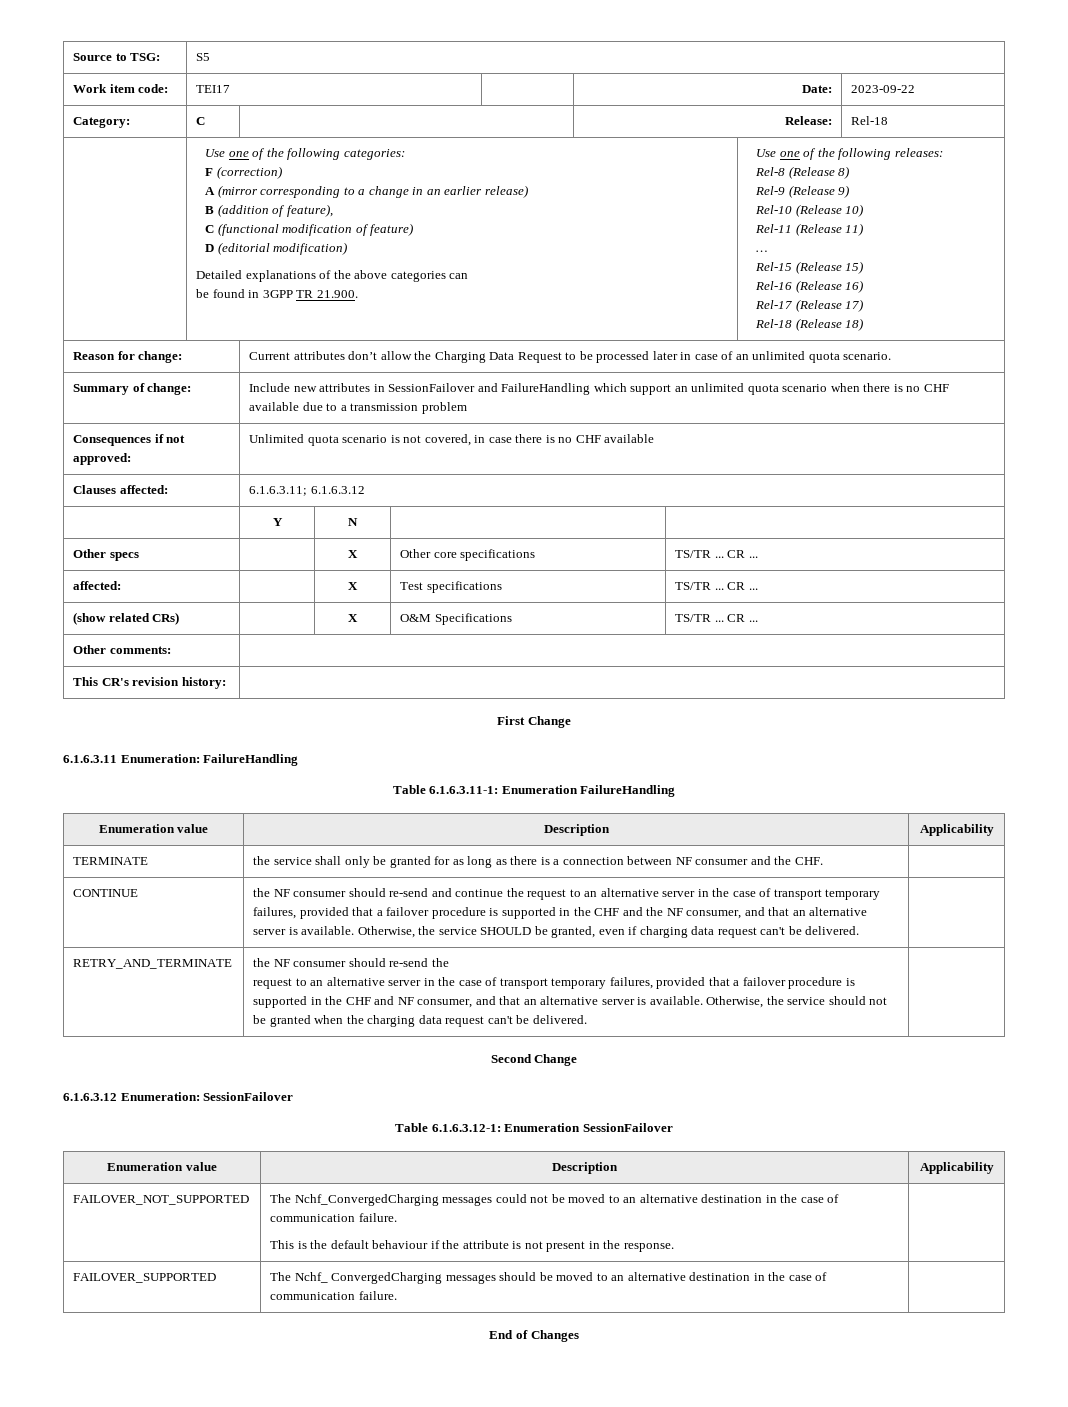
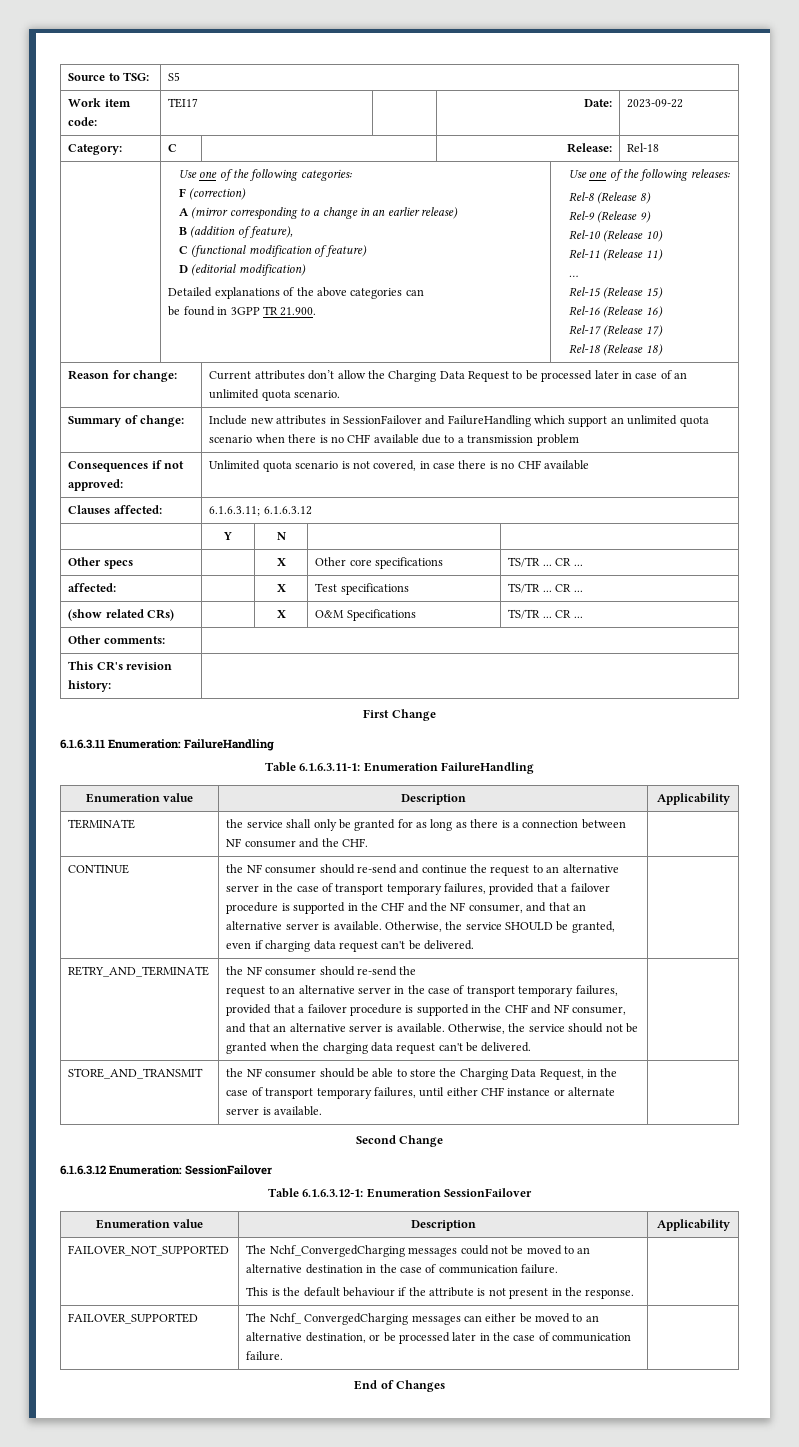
+ STORE_AND_TRANSMIT | the NF consumer should be able to store the Charging Data Request, in the case of transport temporary failures, until either CHF instance or alternate server is available. |
- FAILOVER_SUPPORTED | The Nchf_ ConvergedCharging messages should be moved to an alternative destination in the case of communication failure. |
+ FAILOVER_SUPPORTED | The Nchf_ ConvergedCharging messages can either be moved to an alternative destination, or be processed later in the case of communication failure. |

